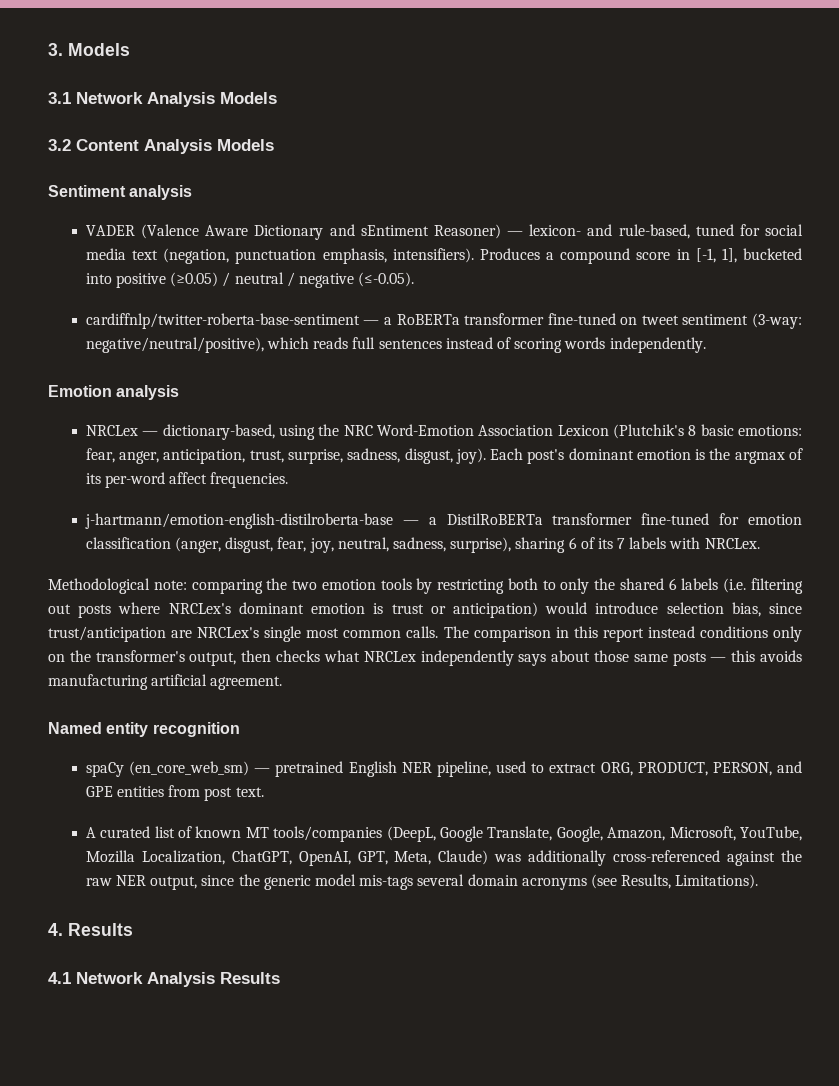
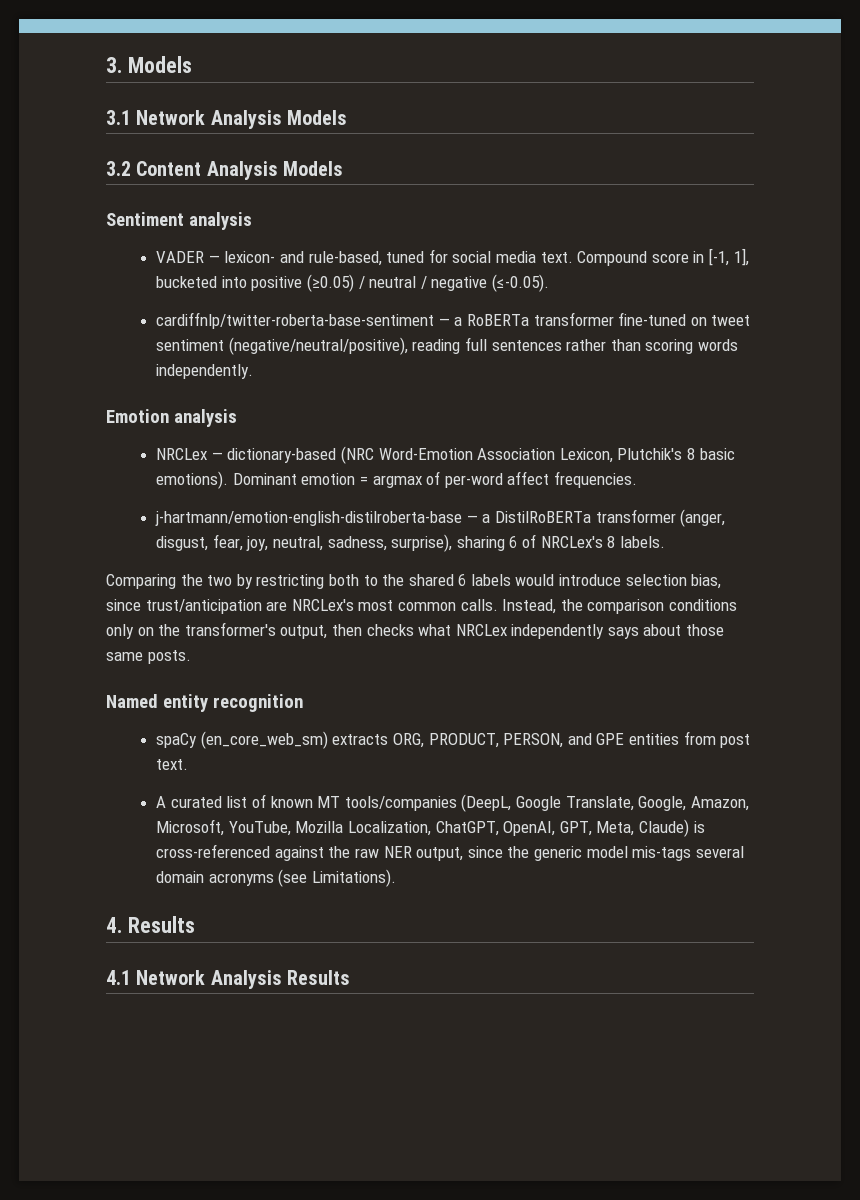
- VADER (Valence Aware Dictionary and sEntiment Reasoner) — lexicon- and rule-based, tuned for social media text (negation, punctuation emphasis, intensifiers). Produces a compound score in [-1, 1], bucketed into positive (≥0.05) / neutral / negative (≤-0.05).
+ VADER — lexicon- and rule-based, tuned for social media text. Compound score in [-1, 1], bucketed into positive (≥0.05) / neutral / negative (≤-0.05).
- cardiffnlp/twitter-roberta-base-sentiment — a RoBERTa transformer fine-tuned on tweet sentiment (3-way: negative/neutral/positive), which reads full sentences instead of scoring words independently.
+ cardiffnlp/twitter-roberta-base-sentiment — a RoBERTa transformer fine-tuned on tweet sentiment (negative/neutral/positive), reading full sentences rather than scoring words independently.
- NRCLex — dictionary-based, using the NRC Word-Emotion Association Lexicon (Plutchik's 8 basic emotions: fear, anger, anticipation, trust, surprise, sadness, disgust, joy). Each post's dominant emotion is the argmax of its per-word affect frequencies.
+ NRCLex — dictionary-based (NRC Word-Emotion Association Lexicon, Plutchik's 8 basic emotions). Dominant emotion = argmax of per-word affect frequencies.
- j-hartmann/emotion-english-distilroberta-base — a DistilRoBERTa transformer fine-tuned for emotion classification (anger, disgust, fear, joy, neutral, sadness, surprise), sharing 6 of its 7 labels with NRCLex.
- Methodological note: comparing the two emotion tools by restricting both to only the shared 6 labels (i.e. filtering out posts where NRCLex's dominant emotion is trust or anticipation) would introduce selection bias, since trust/anticipation are NRCLex's single most common calls.
+ j-hartmann/emotion-english-distilroberta-base — a DistilRoBERTa transformer (anger, disgust, fear, joy, neutral, sadness, surprise), sharing 6 of NRCLex's 8 labels.
+ Comparing the two by restricting both to the shared 6 labels would introduce selection bias, since trust/anticipation are NRCLex's most common calls.
- The comparison in this report instead conditions only on the transformer's output, then checks what NRCLex independently says about those same posts — this avoids manufacturing artificial agreement.
+ Instead, the comparison conditions only on the transformer's output, then checks what NRCLex independently says about those same posts.
- spaCy (en_core_web_sm) — pretrained English NER pipeline, used to extract ORG, PRODUCT, PERSON, and GPE entities from post text.
+ spaCy (en_core_web_sm) extracts ORG, PRODUCT, PERSON, and GPE entities from post text.
- A curated list of known MT tools/companies (DeepL, Google Translate, Google, Amazon, Microsoft, YouTube, Mozilla Localization, ChatGPT, OpenAI, GPT, Meta, Claude) was additionally cross-referenced against the raw NER output, since the generic model mis-tags several domain acronyms (see Results, Limitations).
+ A curated list of known MT tools/companies (DeepL, Google Translate, Google, Amazon, Microsoft, YouTube, Mozilla Localization, ChatGPT, OpenAI, GPT, Meta, Claude) is cross-referenced against the raw NER output, since the generic model mis-tags several domain acronyms (see Limitations).

